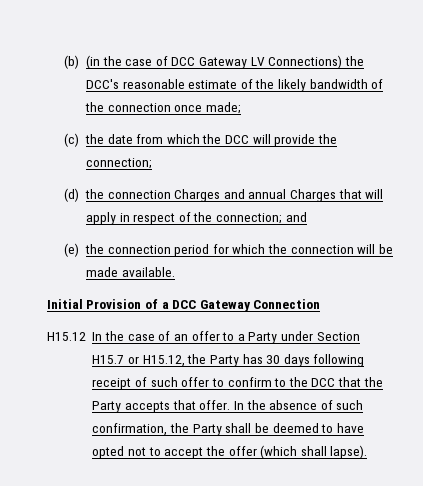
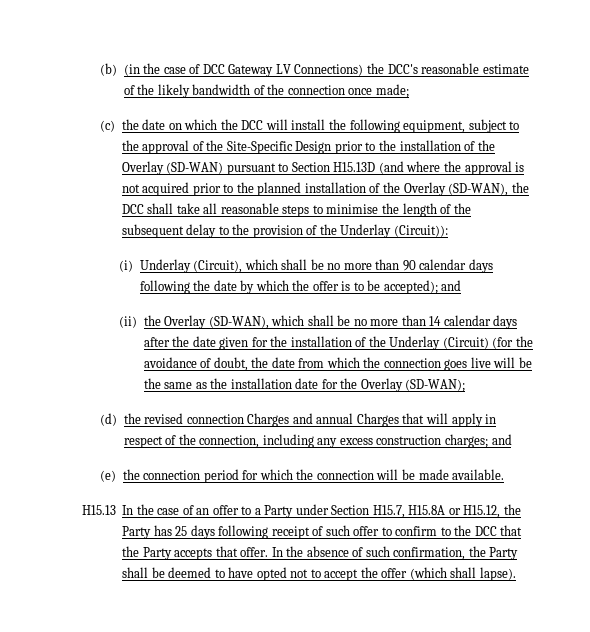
- (c) the date from which the DCC will provide the connection;
- (d) the connection Charges and annual Charges that will apply in respect of the connection; and
+ (c) the date on which the DCC will install the following equipment, subject to the approval of the Site-Specific Design prior to the installation of the Overlay (SD-WAN) pursuant to Section H15.13D (and where the approval is not acquired prior to the planned installation of the Overlay (SD-WAN), the DCC shall take all reasonable steps to minimise the length of the subsequent delay to the provision of the Underlay (Circuit)):
+ (i) Underlay (Circuit), which shall be no more than 90 calendar days following the date by which the offer is to be accepted); and
+ (ii) the Overlay (SD-WAN), which shall be no more than 14 calendar days after the date given for the installation of the Underlay (Circuit) (for the avoidance of doubt, the date from which the connection goes live will be the same as the installation date for the Overlay (SD-WAN);
+ (d) the revised connection Charges and annual Charges that will apply in respect of the connection, including any excess construction charges; and
- Initial Provision of a DCC Gateway Connection
- H15.12 In the case of an offer to a Party under Section H15.7 or H15.12, the Party has 30 days following receipt of such offer to confirm to the DCC that the Party accepts that offer.
+ H15.13 In the case of an offer to a Party under Section H15.7, H15.8A or H15.12, the Party has 25 days following receipt of such offer to confirm to the DCC that the Party accepts that offer.

